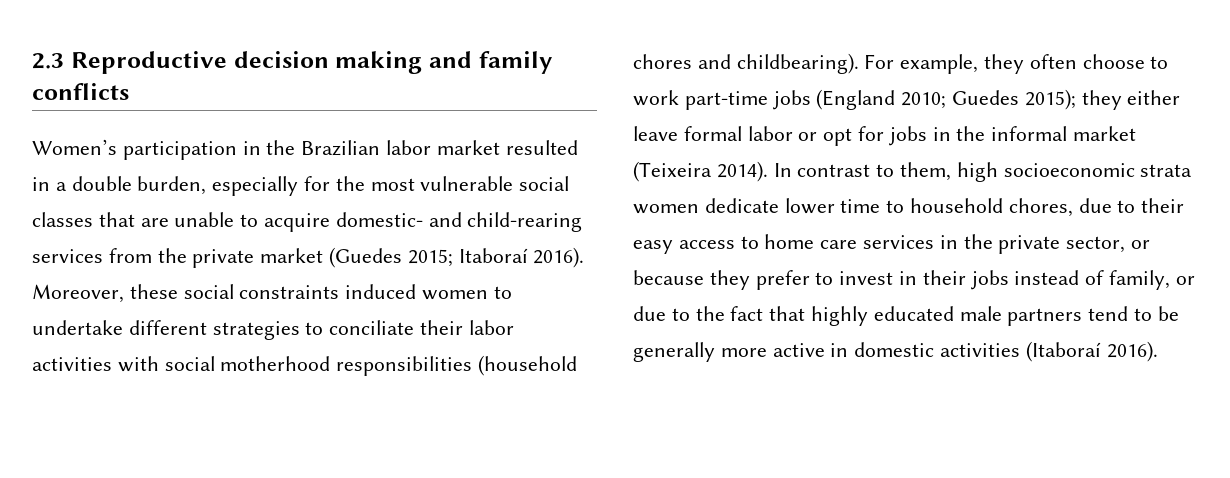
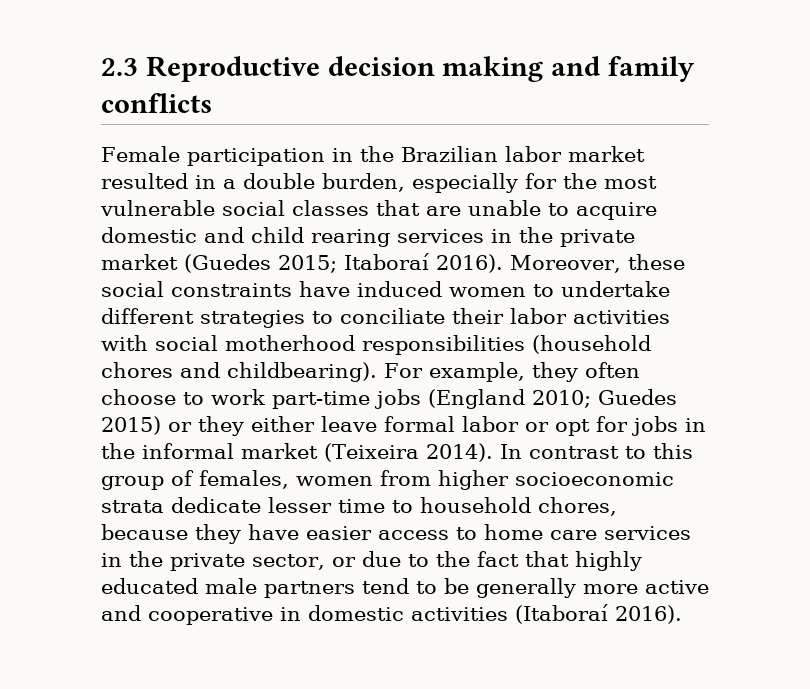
- Women’s participation in the Brazilian labor market resulted in a double burden, especially for the most vulnerable social classes that are unable to acquire domestic- and child-rearing services from the private market (Guedes 2015; Itaboraí 2016).
+ Female participation in the Brazilian labor market resulted in a double burden, especially for the most vulnerable social classes that are unable to acquire domestic and child rearing services in the private market (Guedes 2015; Itaboraí 2016).
- Moreover, these social constraints induced women to undertake different strategies to conciliate their labor activities with social motherhood responsibilities (household chores and childbearing).
+ Moreover, these social constraints have induced women to undertake different strategies to conciliate their labor activities with social motherhood responsibilities (household chores and childbearing).
- For example, they often choose to work part-time jobs (England 2010; Guedes 2015); they either leave formal labor or opt for jobs in the informal market (Teixeira 2014).
+ For example, they often choose to work part-time jobs (England 2010; Guedes 2015) or they either leave formal labor or opt for jobs in the informal market (Teixeira 2014).
- In contrast to them, high socioeconomic strata women dedicate lower time to household chores, due to their easy access to home care services in the private sector, or because they prefer to invest in their jobs instead of family, or due to the fact that highly educated male partners tend to be generally more active in domestic activities (Itaboraí 2016).
+ In contrast to this group of females, women from higher socioeconomic strata dedicate lesser time to household chores, because they have easier access to home care services in the private sector, or due to the fact that highly educated male partners tend to be generally more active and cooperative in domestic activities (Itaboraí 2016).

